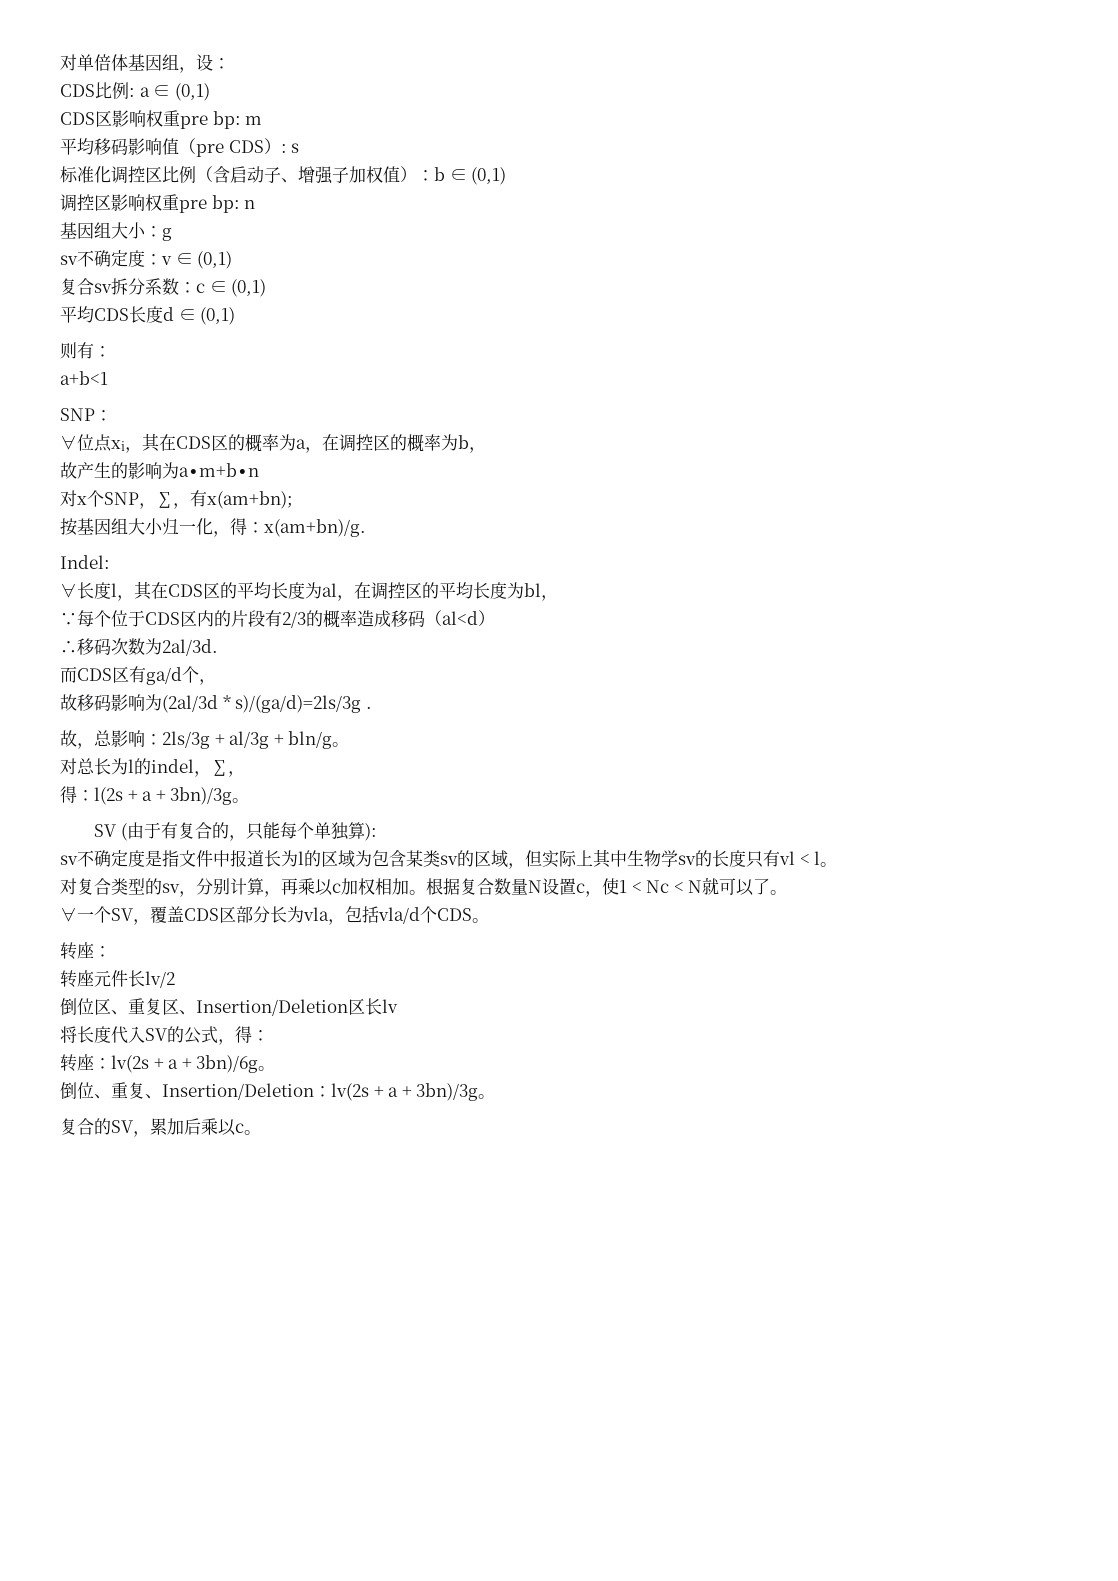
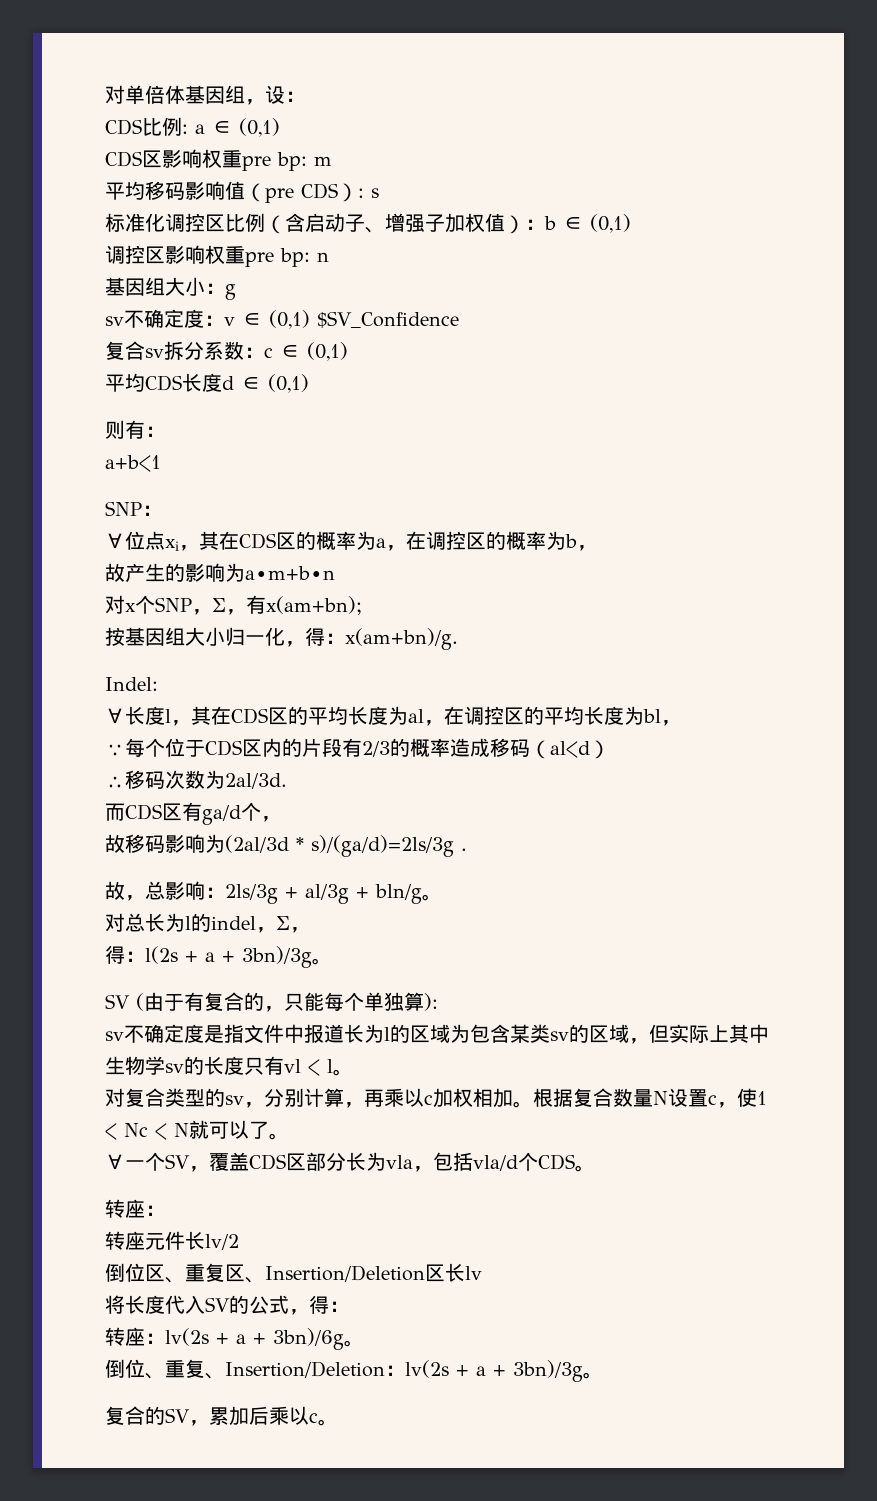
- sv不确定度：v ∈ (0,1)
+ sv不确定度：v ∈ (0,1) $SV_Confidence

